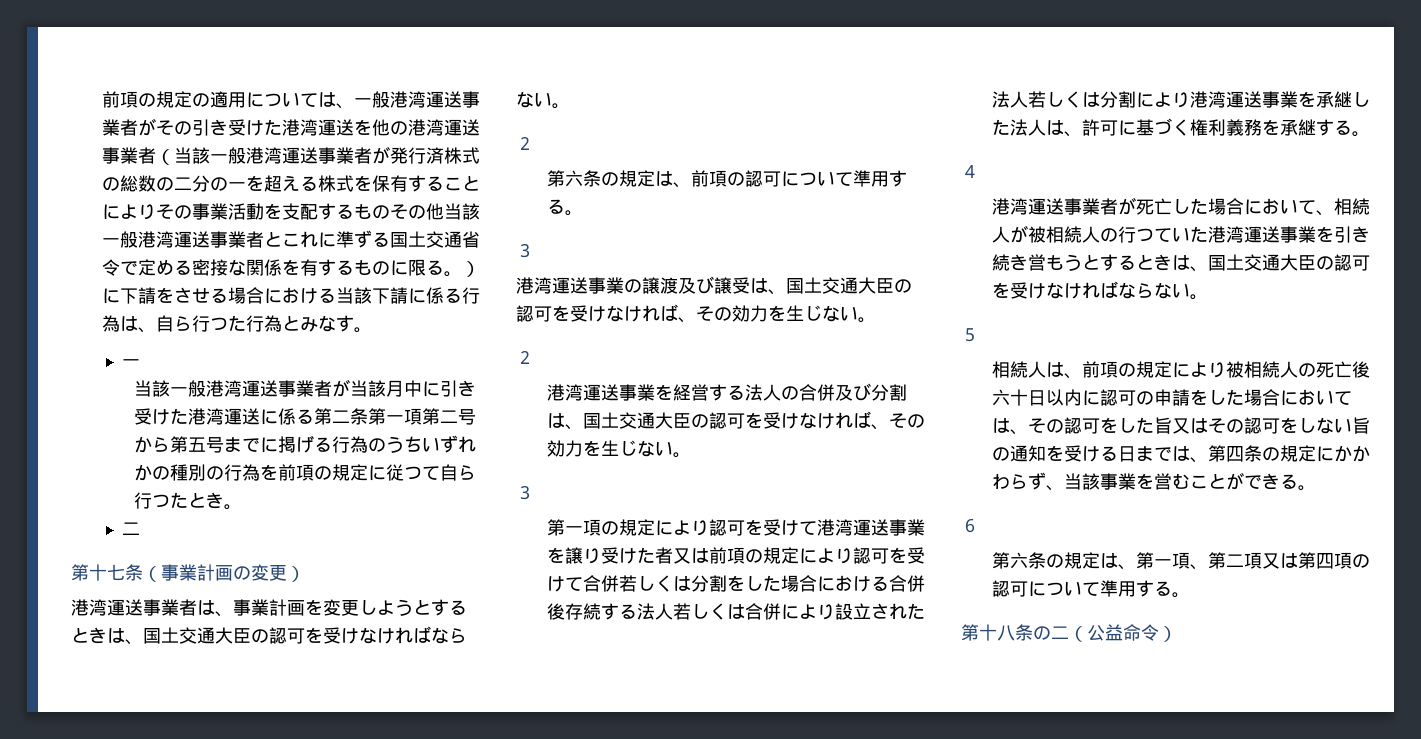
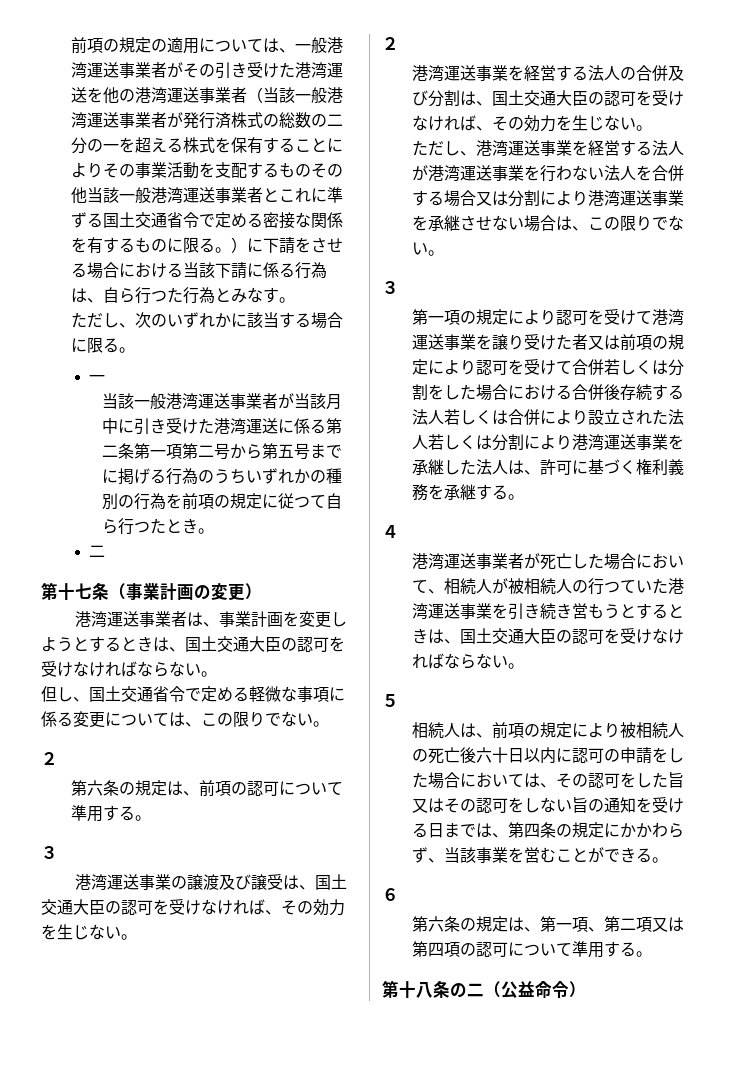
+ ただし、次のいずれかに該当する場合に限る。
+ 但し、国土交通省令で定める軽微な事項に係る変更については、この限りでない。
+ ただし、港湾運送事業を経営する法人が港湾運送事業を行わない法人を合併する場合又は分割により港湾運送事業を承継させない場合は、この限りでない。

